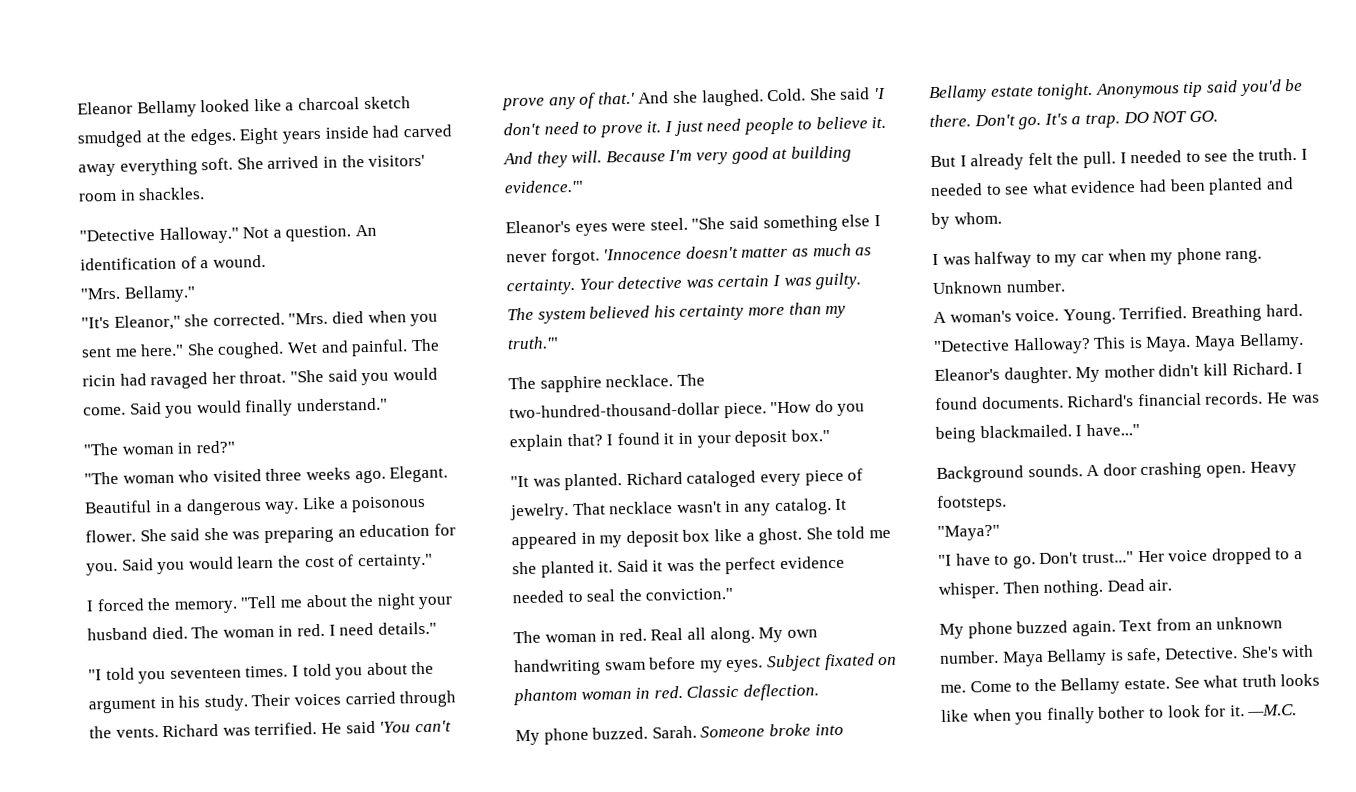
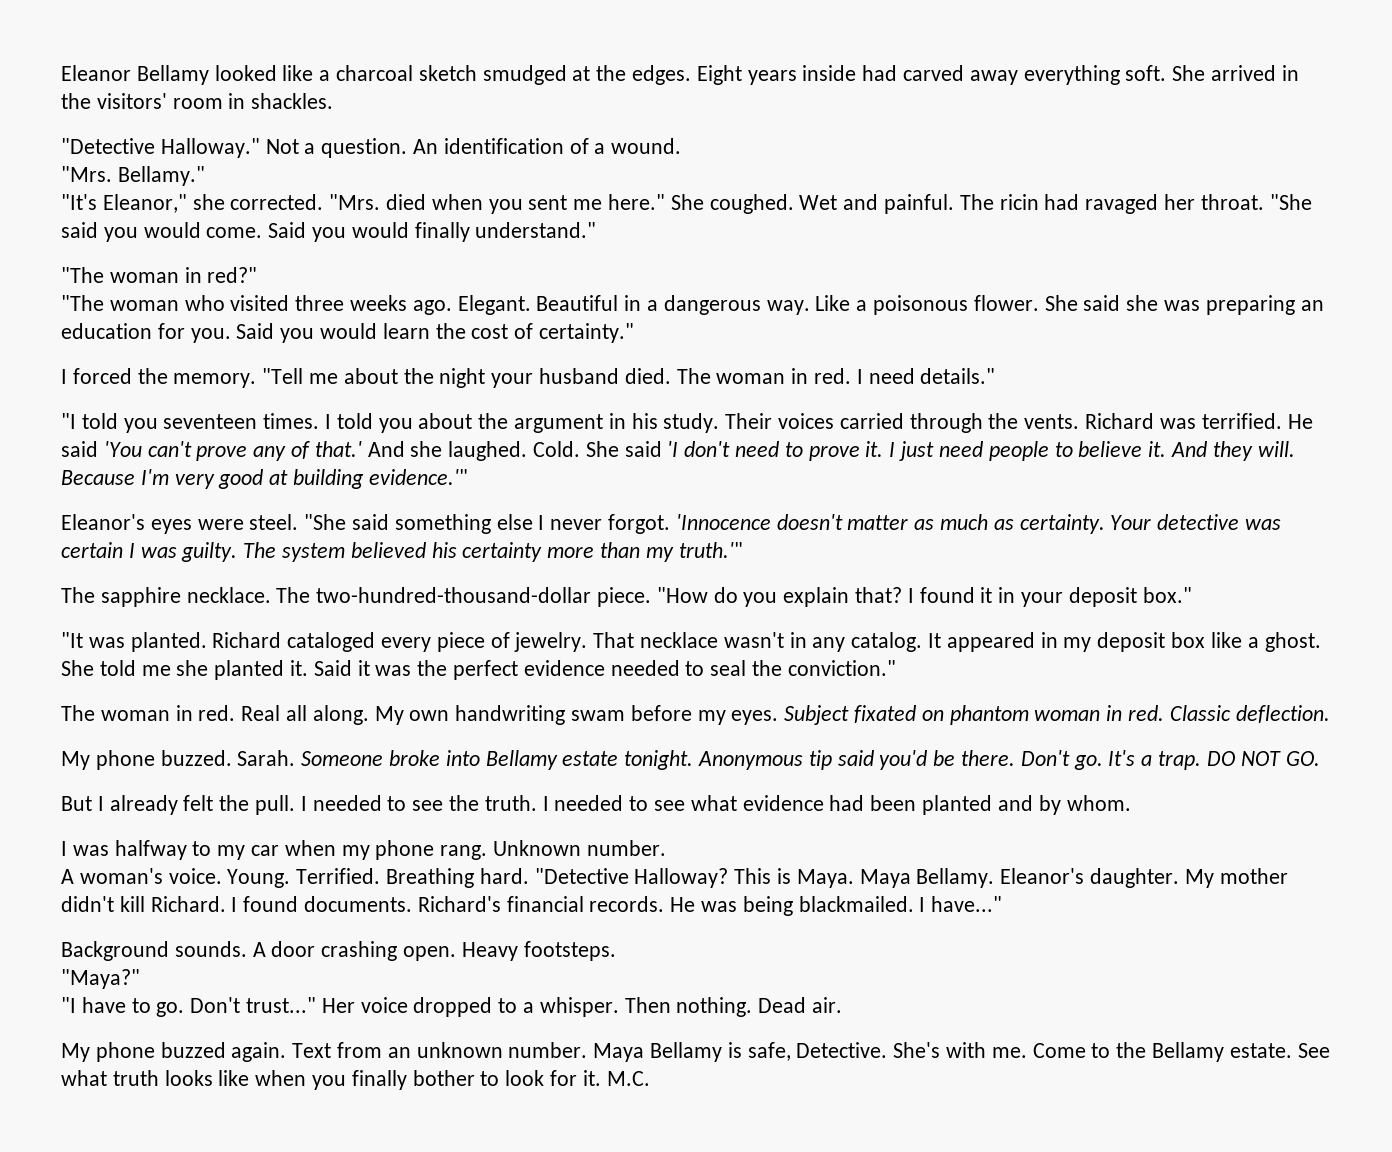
- —M.C.
+ M.C.

